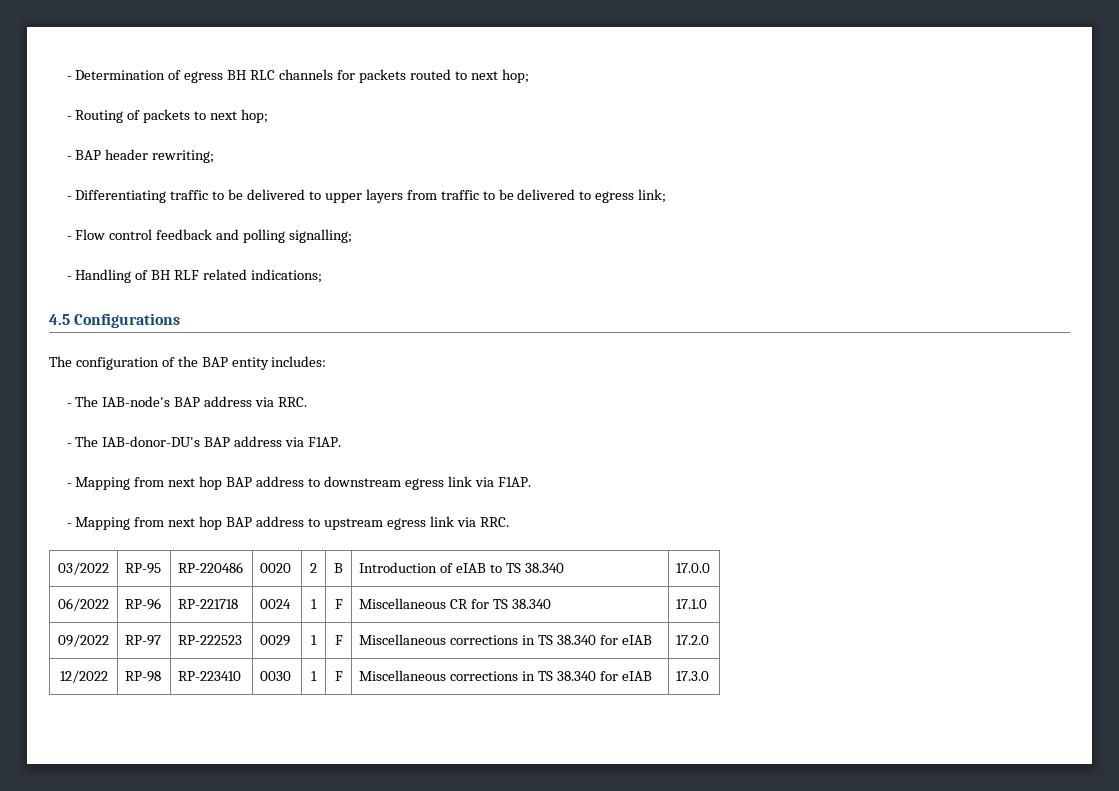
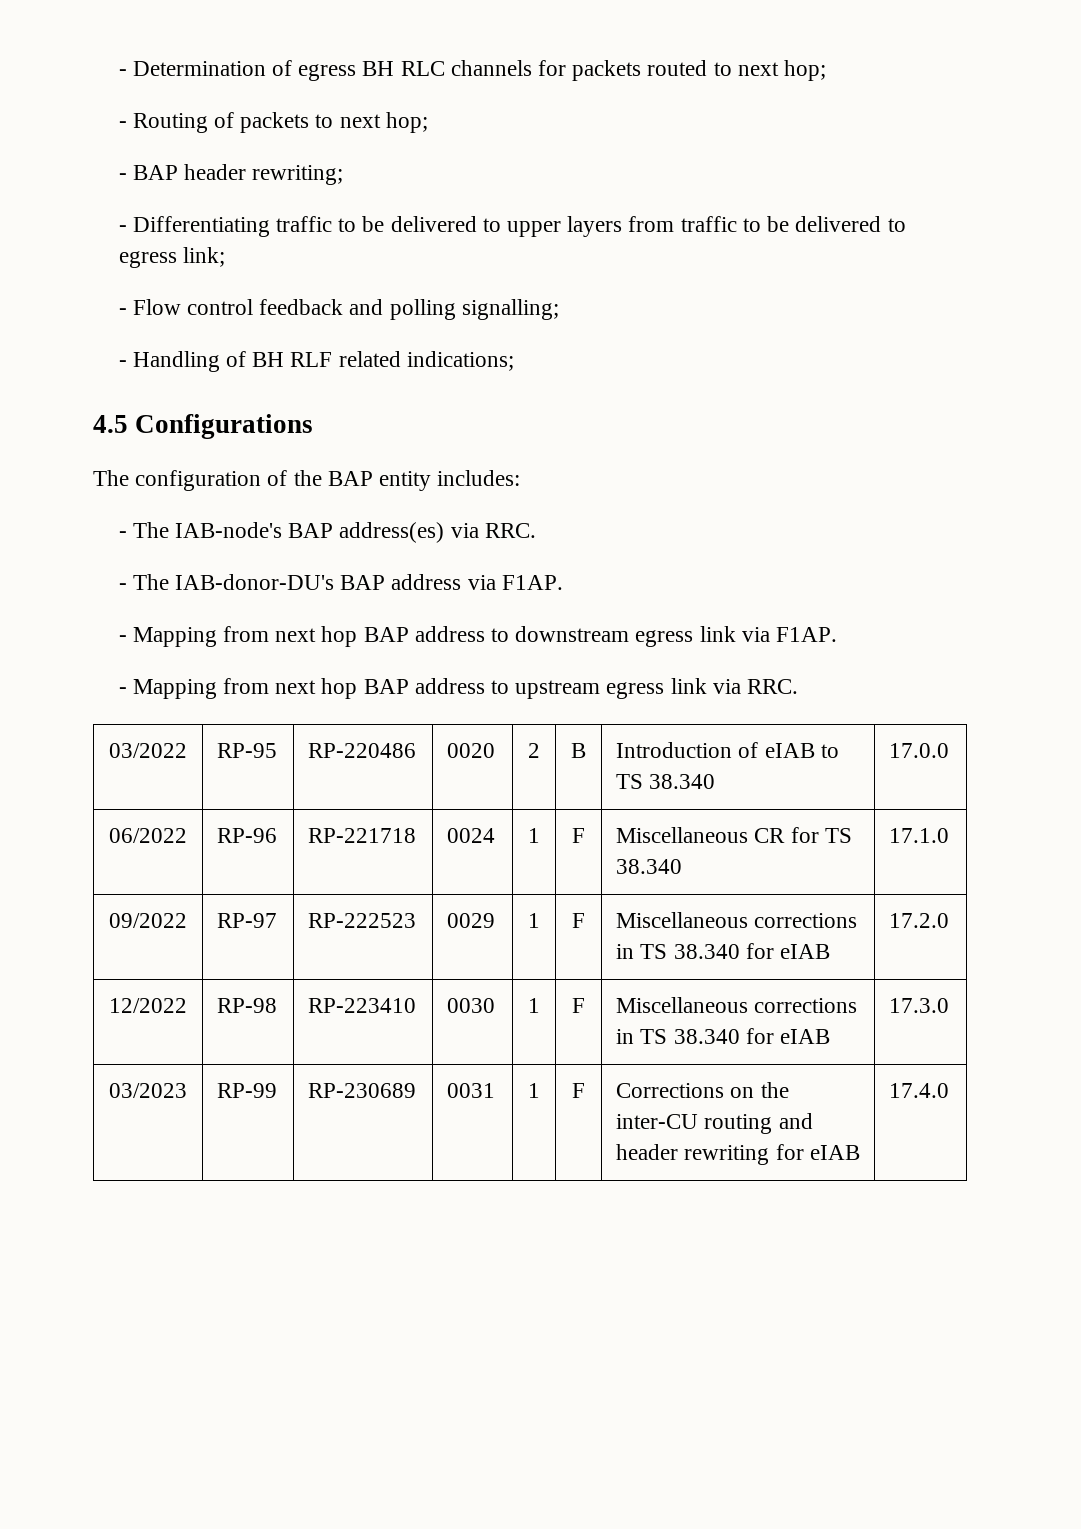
- - The IAB-node's BAP address via RRC.
+ - The IAB-node's BAP address(es) via RRC.
+ 03/2023 | RP-99 | RP-230689 | 0031 | 1 | F | Corrections on the inter-CU routing and header rewriting for eIAB | 17.4.0

